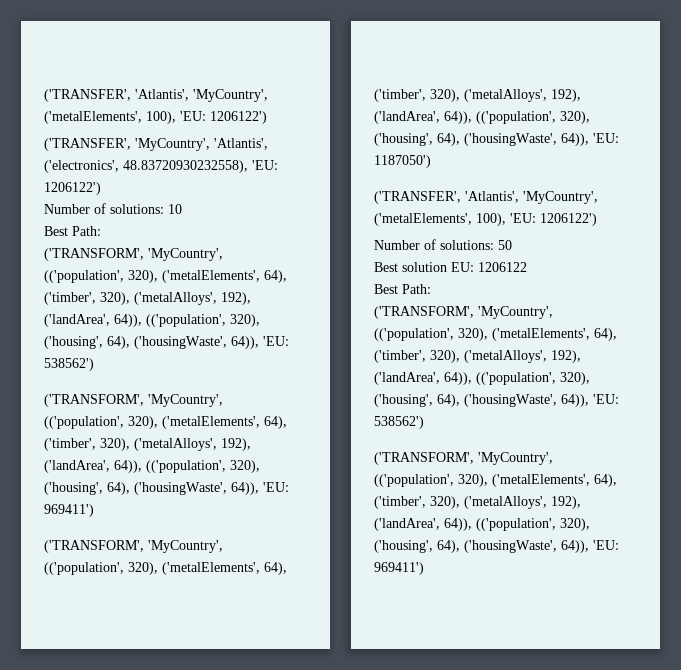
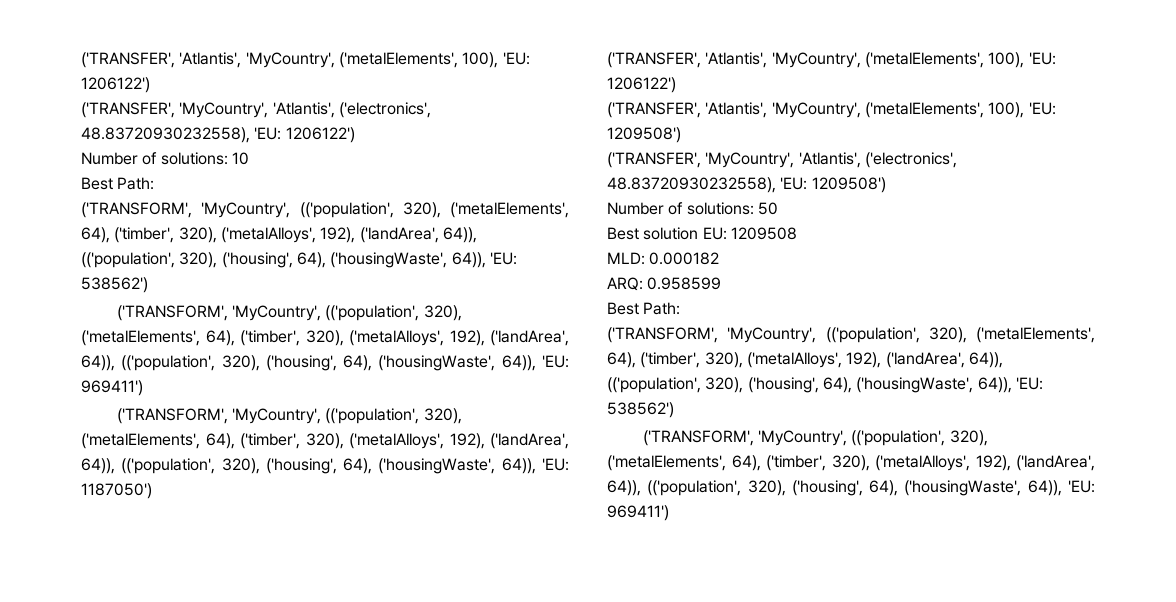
+ ('TRANSFER', 'Atlantis', 'MyCountry', ('metalElements', 100), 'EU: 1209508')
+ ('TRANSFER', 'MyCountry', 'Atlantis', ('electronics', 48.83720930232558), 'EU: 1209508')
- Best solution EU: 1206122
+ Best solution EU: 1209508
+ MLD: 0.000182
+ ARQ: 0.958599

